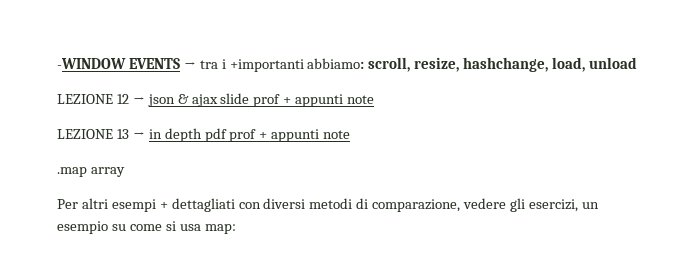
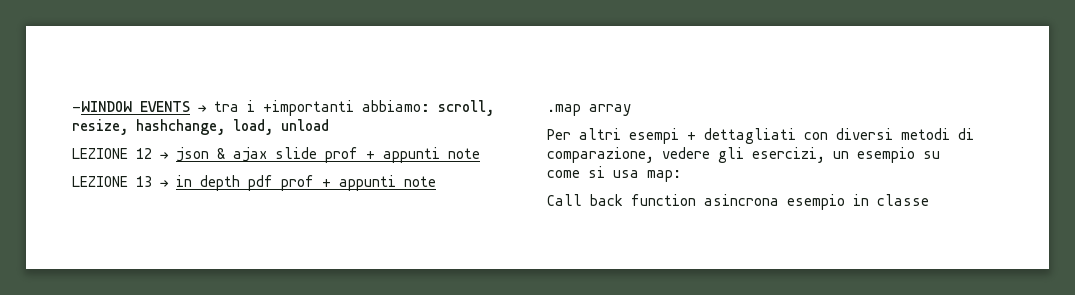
+ Call back function asincrona esempio in classe

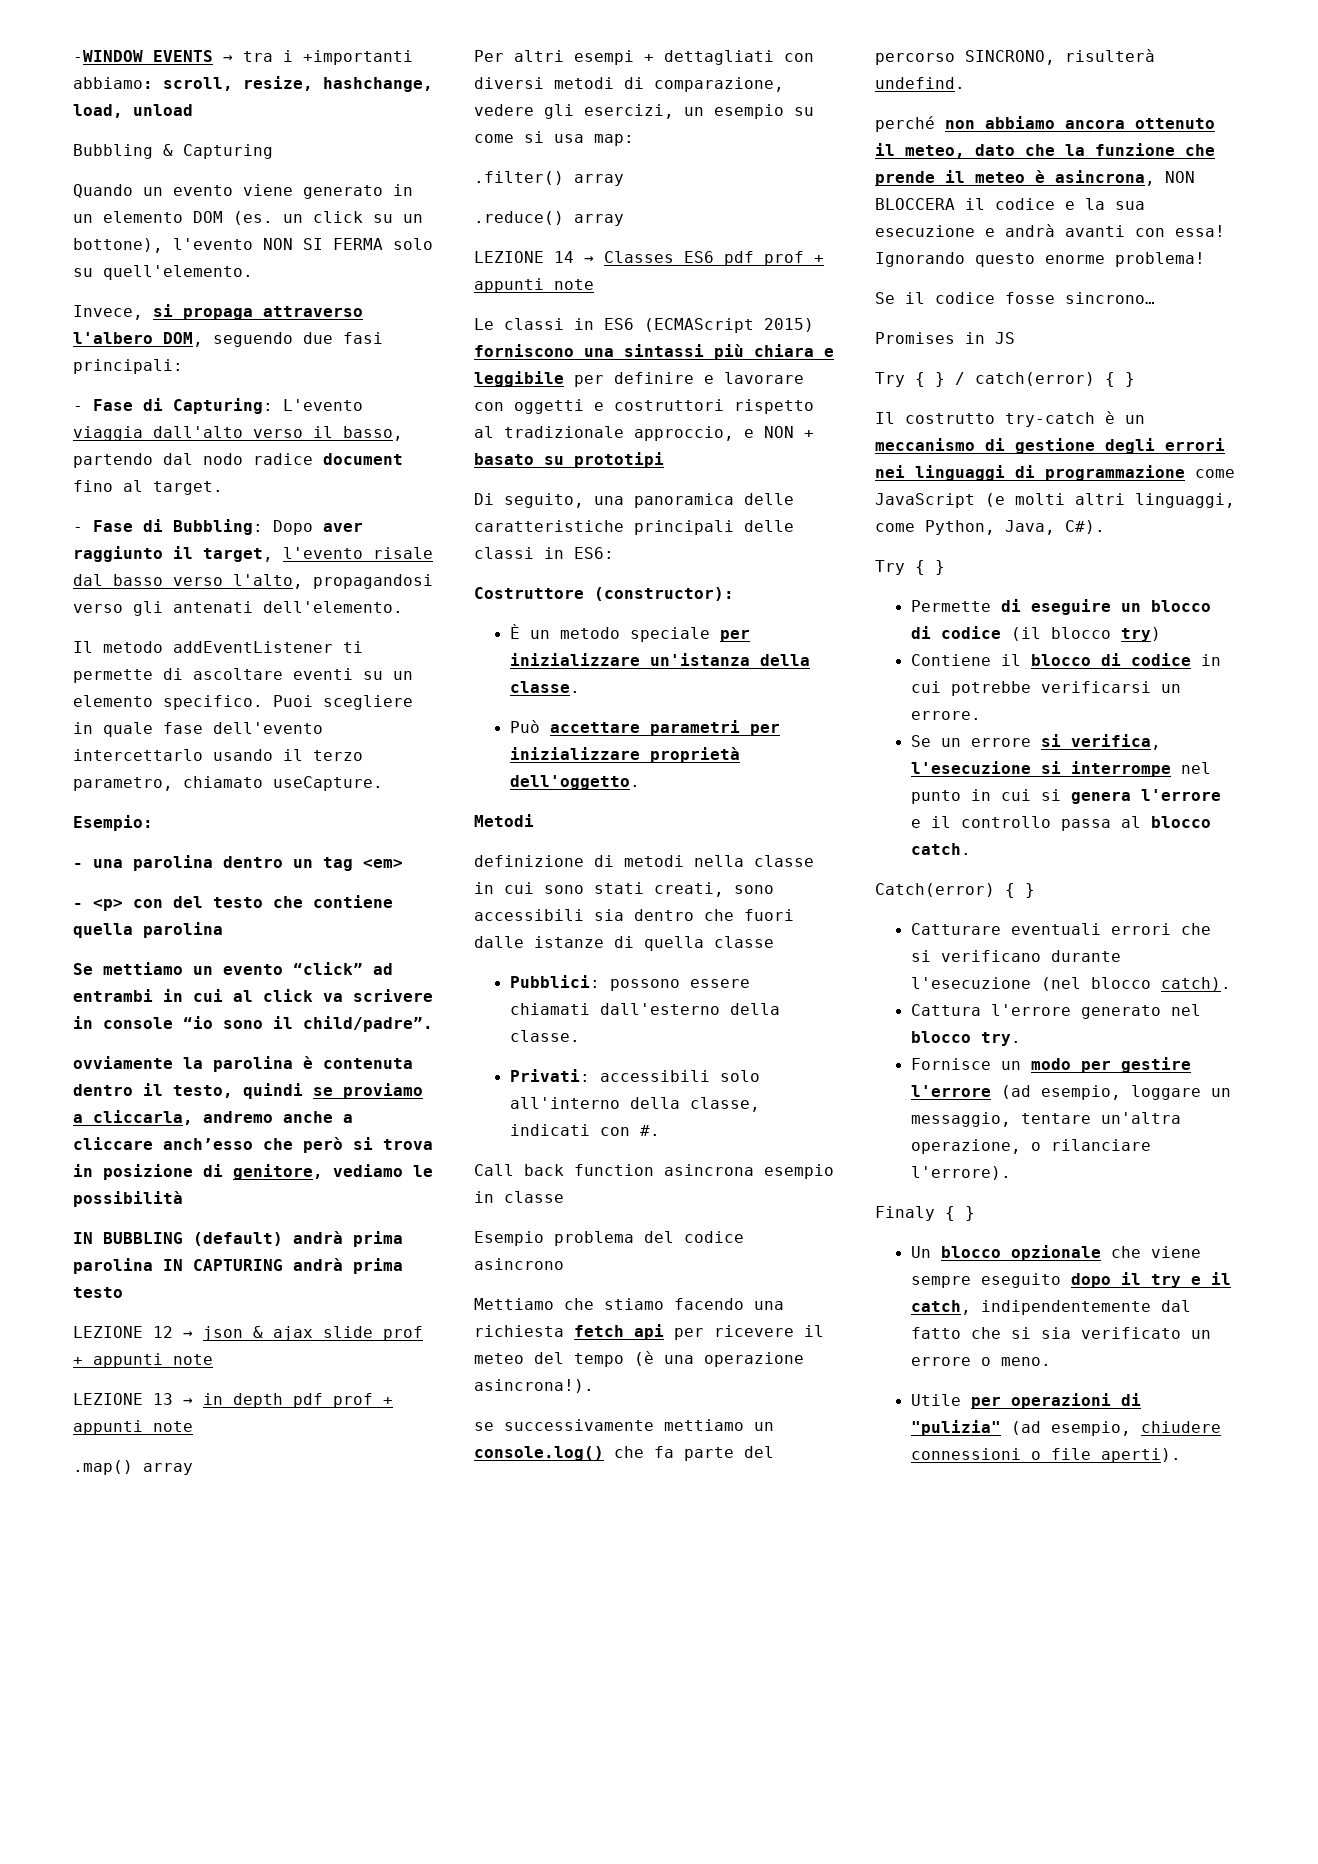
+ Bubbling & Capturing
+ Quando un evento viene generato in un elemento DOM (es. un click su un bottone), l'evento NON SI FERMA solo su quell'elemento.
+ Invece, si propaga attraverso l'albero DOM, seguendo due fasi principali:
+ - Fase di Capturing: L'evento viaggia dall'alto verso il basso, partendo dal nodo radice document fino al target.
+ - Fase di Bubbling: Dopo aver raggiunto il target, l'evento risale dal basso verso l'alto, propagandosi verso gli antenati dell'elemento.
+ Il metodo addEventListener ti permette di ascoltare eventi su un elemento specifico. Puoi scegliere in quale fase dell'evento intercettarlo usando il terzo parametro, chiamato useCapture.
+ Esempio:
+ - una parolina dentro un tag <em>
+ - <p> con del testo che contiene quella parolina
+ Se mettiamo un evento “click” ad entrambi in cui al click va scrivere in console “io sono il child/padre”.
+ ovviamente la parolina è contenuta dentro il testo, quindi se proviamo a cliccarla, andremo anche a cliccare anch’esso che però si trova in posizione di genitore, vediamo le possibilità
+ IN BUBBLING (default) andrà prima parolina IN CAPTURING andrà prima testo
- .map array
+ .map() array
+ .filter() array
+ .reduce() array
+ LEZIONE 14 → Classes ES6 pdf prof + appunti note
+ Le classi in ES6 (ECMAScript 2015) forniscono una sintassi più chiara e leggibile per definire e lavorare con oggetti e costruttori rispetto al tradizionale approccio, e NON + basato su prototipi
+ Di seguito, una panoramica delle caratteristiche principali delle classi in ES6:
+ Costruttore (constructor):
+ È un metodo speciale per inizializzare un'istanza della classe.
+ Può accettare parametri per inizializzare proprietà dell'oggetto.
+ Metodi
+ definizione di metodi nella classe in cui sono stati creati, sono accessibili sia dentro che fuori dalle istanze di quella classe
+ Pubblici: possono essere chiamati dall'esterno della classe.
+ Privati: accessibili solo all'interno della classe, indicati con #.
+ Esempio problema del codice asincrono
+ Mettiamo che stiamo facendo una richiesta fetch api per ricevere il meteo del tempo (è una operazione asincrona!).
+ se successivamente mettiamo un console.log() che fa parte del percorso SINCRONO, risulterà undefind.
+ perché non abbiamo ancora ottenuto il meteo, dato che la funzione che prende il meteo è asincrona, NON BLOCCERA il codice e la sua esecuzione e andrà avanti con essa! Ignorando questo enorme problema!
+ Se il codice fosse sincrono…
+ Promises in JS
+ Try { } / catch(error) { }
+ Il costrutto try-catch è un meccanismo di gestione degli errori nei linguaggi di programmazione come JavaScript (e molti altri linguaggi, come Python, Java, C#).
+ Try { }
+ Permette di eseguire un blocco di codice (il blocco try)
+ Contiene il blocco di codice in cui potrebbe verificarsi un errore.
+ Se un errore si verifica, l'esecuzione si interrompe nel punto in cui si genera l'errore e il controllo passa al blocco catch.
+ Catch(error) { }
+ Catturare eventuali errori che si verificano durante l'esecuzione (nel blocco catch).
+ Cattura l'errore generato nel blocco try.
+ Fornisce un modo per gestire l'errore (ad esempio, loggare un messaggio, tentare un'altra operazione, o rilanciare l'errore).
+ Finaly { }
+ Un blocco opzionale che viene sempre eseguito dopo il try e il catch, indipendentemente dal fatto che si sia verificato un errore o meno.
+ Utile per operazioni di "pulizia" (ad esempio, chiudere connessioni o file aperti).

